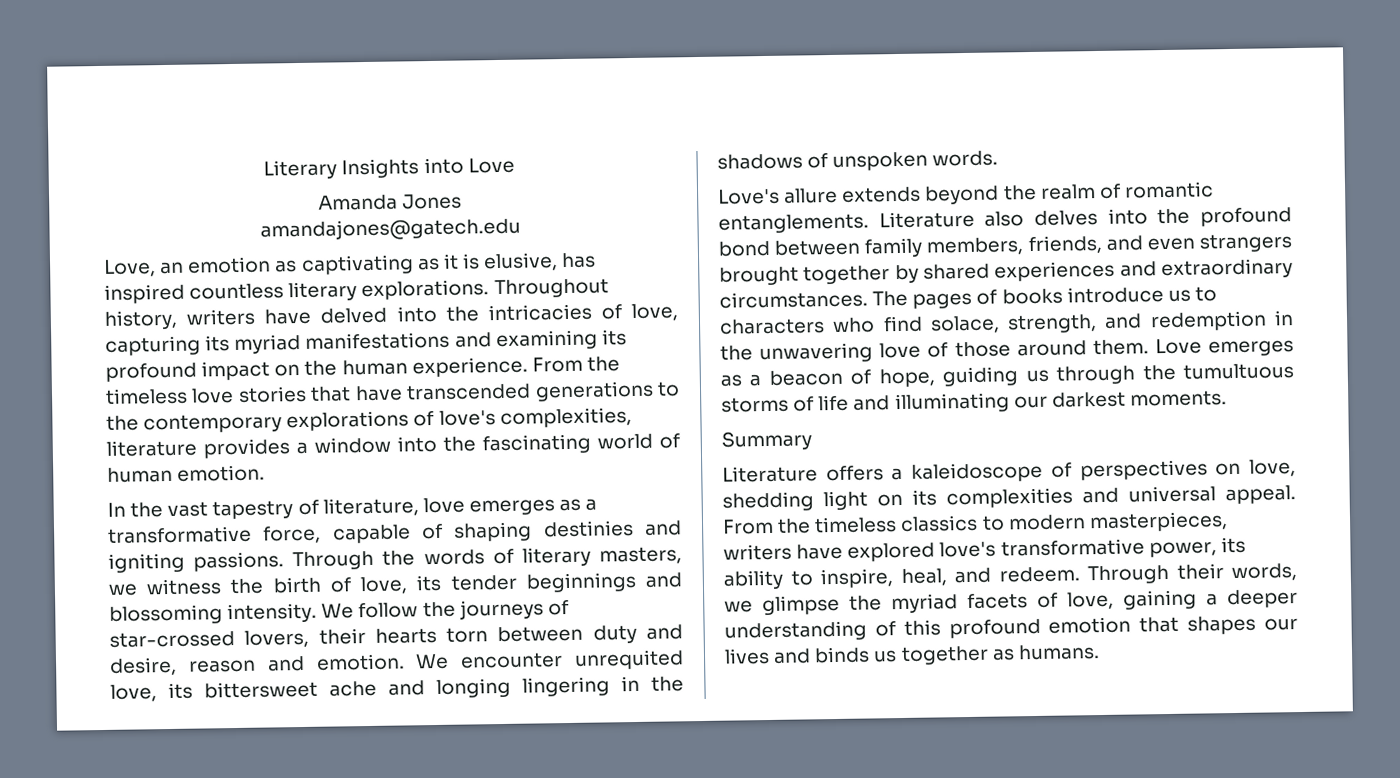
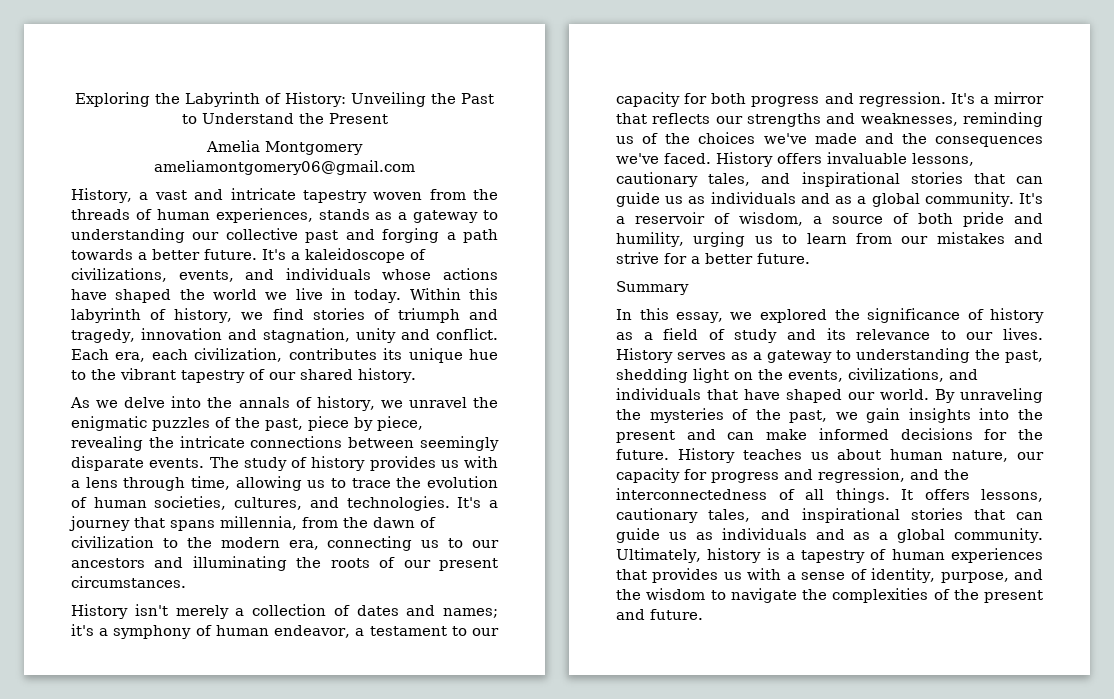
- Literary Insights into Love
- Amanda Jones
- amandajones@gatech.edu
- Love, an emotion as captivating as it is elusive, has inspired countless literary explorations. Throughout history, writers have delved into the intricacies of love, capturing its myriad manifestations and examining its profound impact on the human experience. From the timeless love stories that have transcended generations to the contemporary explorations of love's complexities, literature provides a window into the fascinating world of human emotion.
- In the vast tapestry of literature, love emerges as a transformative force, capable of shaping destinies and igniting passions. Through the words of literary masters, we witness the birth of love, its tender beginnings and blossoming intensity. We follow the journeys of star-crossed lovers, their hearts torn between duty and desire, reason and emotion. We encounter unrequited love, its bittersweet ache and longing lingering in the shadows of unspoken words.
- Love's allure extends beyond the realm of romantic entanglements. Literature also delves into the profound bond between family members, friends, and even strangers brought together by shared experiences and extraordinary circumstances. The pages of books introduce us to characters who find solace, strength, and redemption in the unwavering love of those around them. Love emerges as a beacon of hope, guiding us through the tumultuous storms of life and illuminating our darkest moments.
+ Exploring the Labyrinth of History: Unveiling the Past to Understand the Present
+ Amelia Montgomery
+ ameliamontgomery06@gmail.com
+ History, a vast and intricate tapestry woven from the threads of human experiences, stands as a gateway to understanding our collective past and forging a path towards a better future. It's a kaleidoscope of civilizations, events, and individuals whose actions have shaped the world we live in today. Within this labyrinth of history, we find stories of triumph and tragedy, innovation and stagnation, unity and conflict. Each era, each civilization, contributes its unique hue to the vibrant tapestry of our shared history.
+ As we delve into the annals of history, we unravel the enigmatic puzzles of the past, piece by piece, revealing the intricate connections between seemingly disparate events. The study of history provides us with a lens through time, allowing us to trace the evolution of human societies, cultures, and technologies. It's a journey that spans millennia, from the dawn of civilization to the modern era, connecting us to our ancestors and illuminating the roots of our present circumstances.
+ History isn't merely a collection of dates and names; it's a symphony of human endeavor, a testament to our capacity for both progress and regression. It's a mirror that reflects our strengths and weaknesses, reminding us of the choices we've made and the consequences we've faced. History offers invaluable lessons, cautionary tales, and inspirational stories that can guide us as individuals and as a global community. It's a reservoir of wisdom, a source of both pride and humility, urging us to learn from our mistakes and strive for a better future.
  Summary
- Literature offers a kaleidoscope of perspectives on love, shedding light on its complexities and universal appeal. From the timeless classics to modern masterpieces, writers have explored love's transformative power, its ability to inspire, heal, and redeem. Through their words, we glimpse the myriad facets of love, gaining a deeper understanding of this profound emotion that shapes our lives and binds us together as humans.
+ In this essay, we explored the significance of history as a field of study and its relevance to our lives. History serves as a gateway to understanding the past, shedding light on the events, civilizations, and individuals that have shaped our world. By unraveling the mysteries of the past, we gain insights into the present and can make informed decisions for the future. History teaches us about human nature, our capacity for progress and regression, and the interconnectedness of all things. It offers lessons, cautionary tales, and inspirational stories that can guide us as individuals and as a global community. Ultimately, history is a tapestry of human experiences that provides us with a sense of identity, purpose, and the wisdom to navigate the complexities of the present and future.

